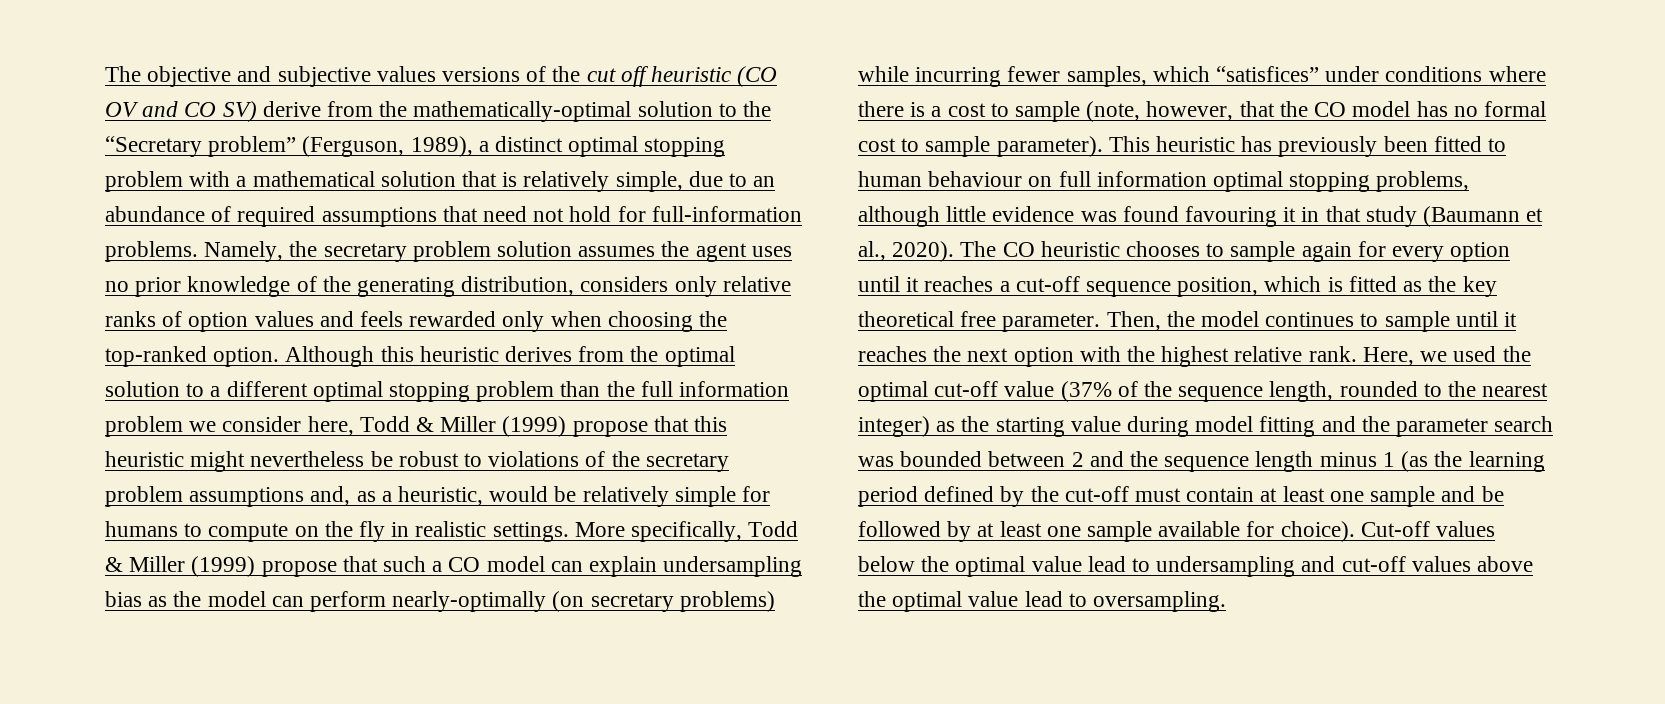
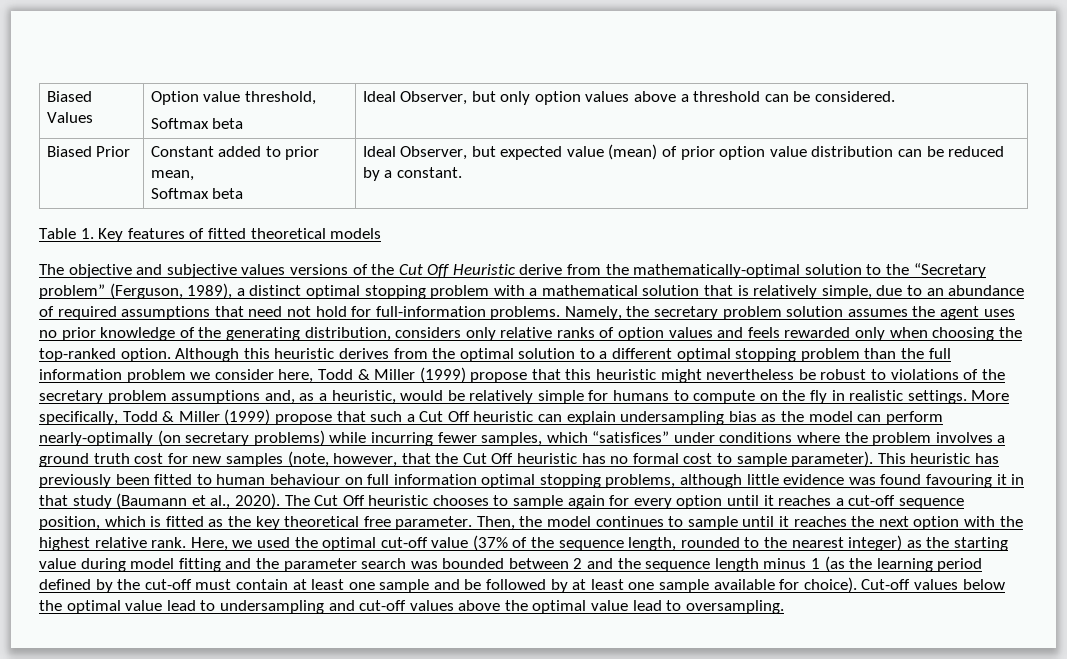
+ Biased Values | Option value threshold,
+ Softmax beta | Ideal Observer, but only option values above a threshold can be considered.
+ Biased Prior | Constant added to prior mean,
+ Softmax beta | Ideal Observer, but expected value (mean) of prior option value distribution can be reduced by a constant.
+ Table 1. Key features of fitted theoretical models
- The objective and subjective values versions of the cut off heuristic (CO OV and CO SV) derive from the mathematically-optimal solution to the “Secretary problem” (Ferguson, 1989), a distinct optimal stopping problem with a mathematical solution that is relatively simple, due to an abundance of required assumptions that need not hold for full-information problems.
+ The objective and subjective values versions of the Cut Off Heuristic derive from the mathematically-optimal solution to the “Secretary problem” (Ferguson, 1989), a distinct optimal stopping problem with a mathematical solution that is relatively simple, due to an abundance of required assumptions that need not hold for full-information problems.
- More specifically, Todd & Miller (1999) propose that such a CO model can explain undersampling bias as the model can perform nearly-optimally (on secretary problems) while incurring fewer samples, which “satisfices” under conditions where there is a cost to sample (note, however, that the CO model has no formal cost to sample parameter).
+ More specifically, Todd & Miller (1999) propose that such a Cut Off heuristic can explain undersampling bias as the model can perform nearly-optimally (on secretary problems) while incurring fewer samples, which “satisfices” under conditions where the problem involves a ground truth cost for new samples (note, however, that the Cut Off heuristic has no formal cost to sample parameter).
- The CO heuristic chooses to sample again for every option until it reaches a cut-off sequence position, which is fitted as the key theoretical free parameter.
+ The Cut Off heuristic chooses to sample again for every option until it reaches a cut-off sequence position, which is fitted as the key theoretical free parameter.

